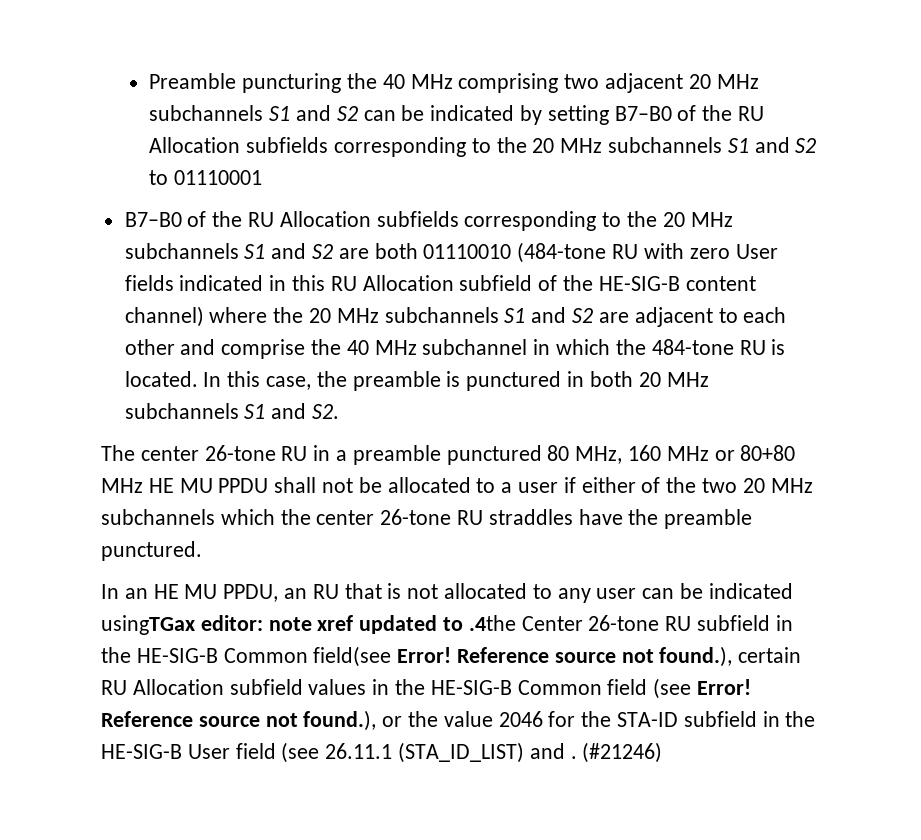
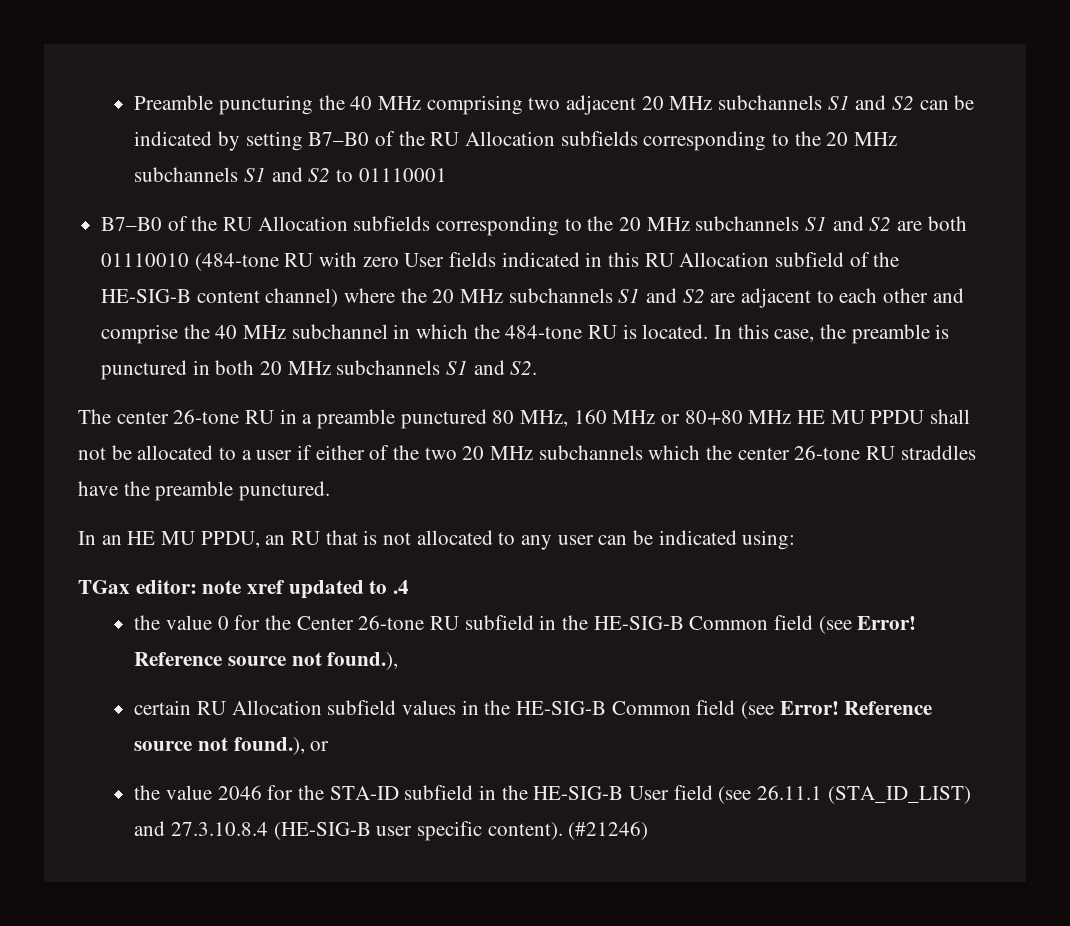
- In an HE MU PPDU, an RU that is not allocated to any user can be indicated usingTGax editor: note xref updated to .4the Center 26-tone RU subfield in the HE-SIG-B Common field(see Error! Reference source not found.), certain RU Allocation subfield values in the HE-SIG-B Common field (see Error!
+ In an HE MU PPDU, an RU that is not allocated to any user can be indicated using:
+ TGax editor: note xref updated to .4
+ the value 0 for the Center 26-tone RU subfield in the HE-SIG-B Common field (see Error! Reference source not found.),
+ certain RU Allocation subfield values in the HE-SIG-B Common field (see Error!
- Reference source not found.), or the value 2046 for the STA-ID subfield in the HE-SIG-B User field (see 26.11.1 (STA_ID_LIST) and .
+ Reference source not found.), or
+ the value 2046 for the STA-ID subfield in the HE-SIG-B User field (see 26.11.1 (STA_ID_LIST) and 27.3.10.8.4 (HE-SIG-B user specific content).

